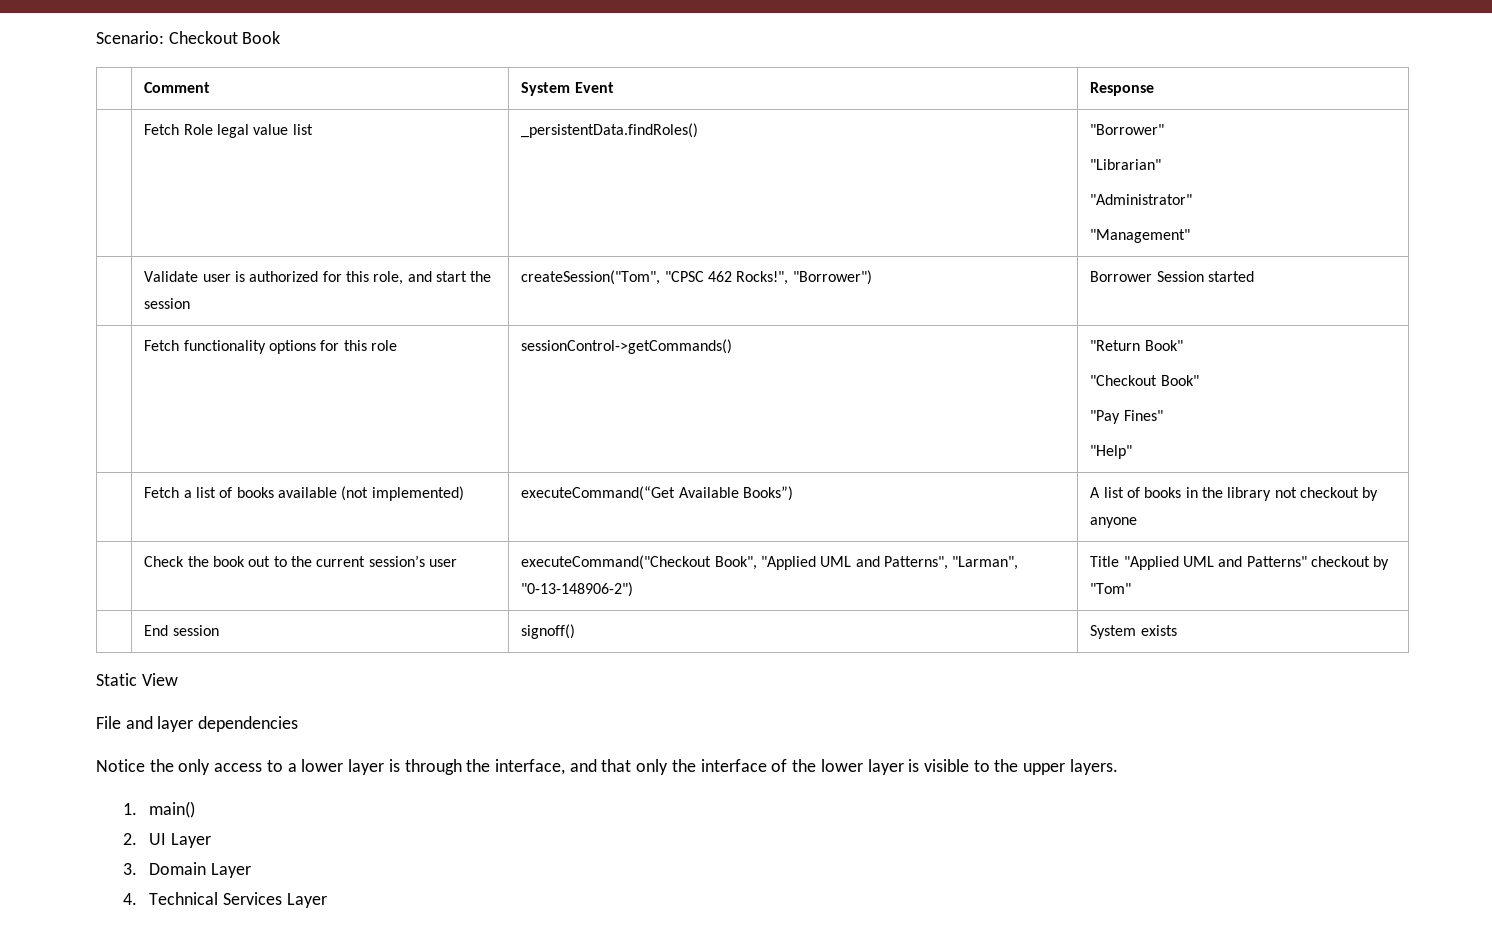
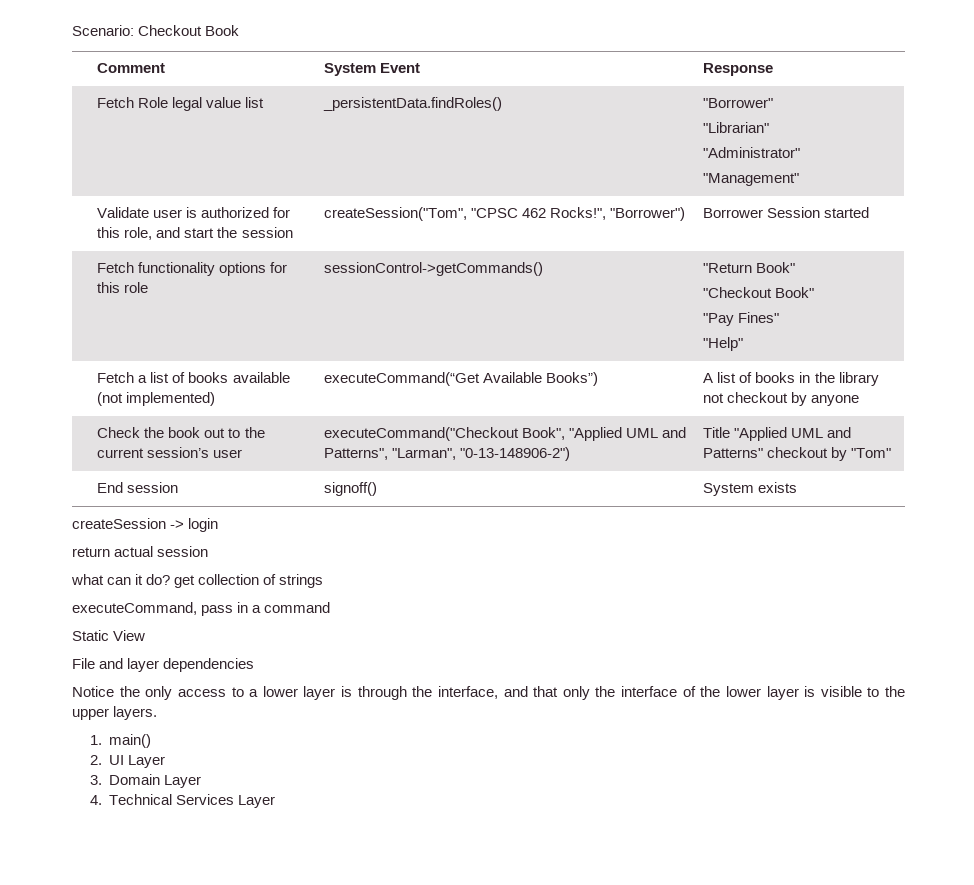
+ createSession -> login
+ return actual session
+ what can it do? get collection of strings
+ executeCommand, pass in a command

